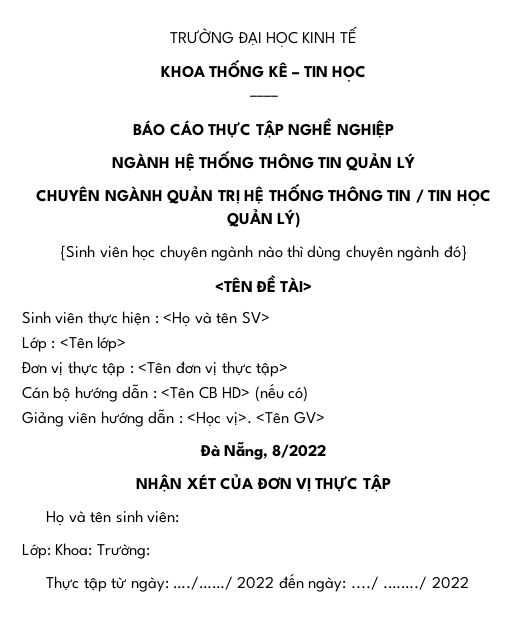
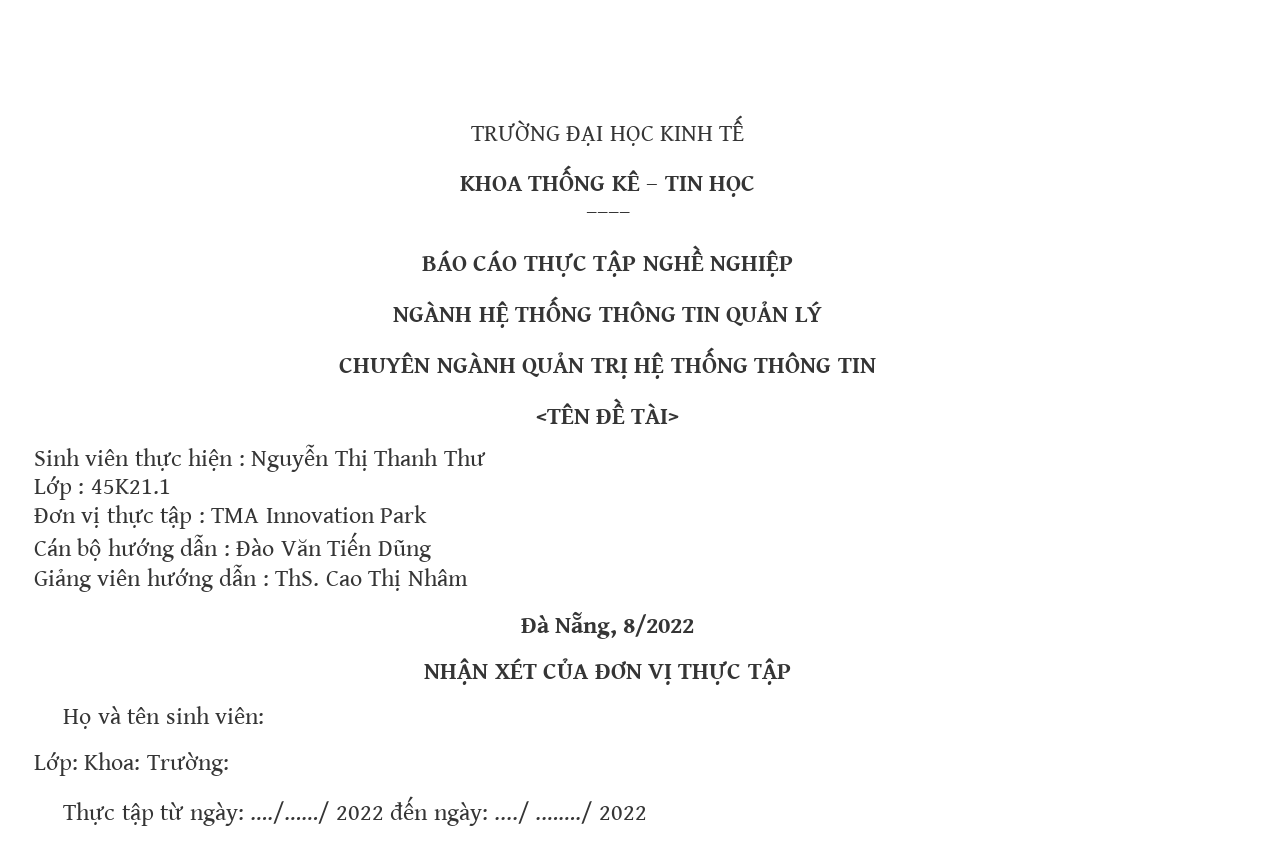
- CHUYÊN NGÀNH QUẢN TRỊ HỆ THỐNG THÔNG TIN / TIN HỌC QUẢN LÝ)
- {Sinh viên học chuyên ngành nào thì dùng chuyên ngành đó}
+ CHUYÊN NGÀNH QUẢN TRỊ HỆ THỐNG THÔNG TIN
- Sinh viên thực hiện : <Họ và tên SV>
+ Sinh viên thực hiện : Nguyễn Thị Thanh Thư
- Lớp : <Tên lớp>
+ Lớp : 45K21.1
- Đơn vị thực tập : <Tên đơn vị thực tập>
+ Đơn vị thực tập : TMA Innovation Park
- Cán bộ hướng dẫn : <Tên CB HD> (nếu có)
+ Cán bộ hướng dẫn : Đào Văn Tiến Dũng
- Giảng viên hướng dẫn : <Học vị>. <Tên GV>
+ Giảng viên hướng dẫn : ThS. Cao Thị Nhâm

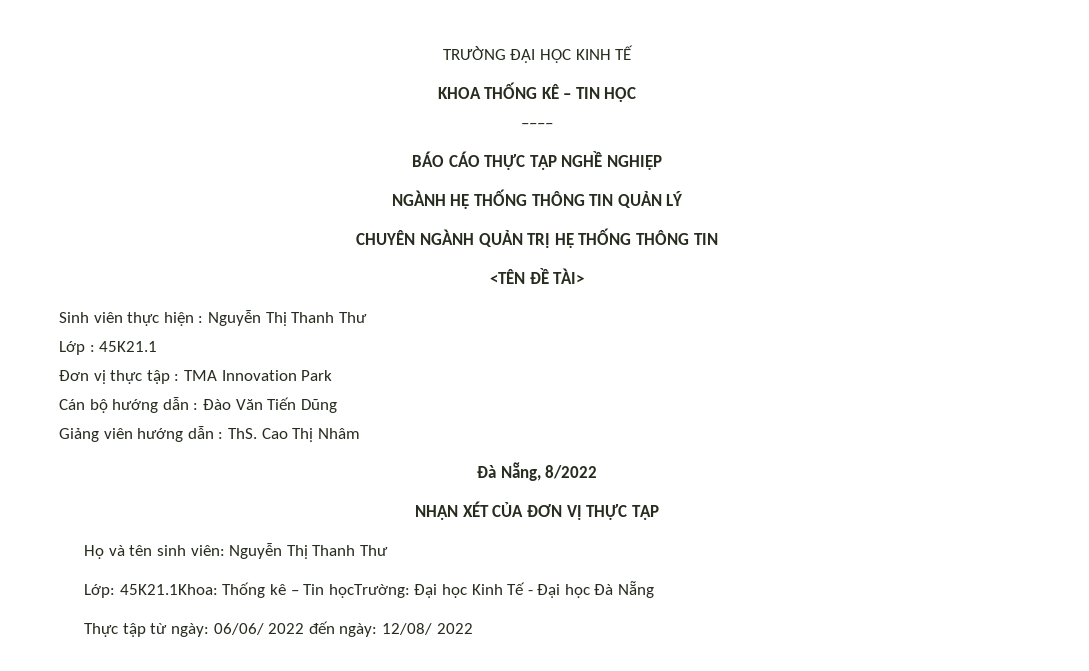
- Họ và tên sinh viên:
- Lớp: Khoa: Trường:
+ Họ và tên sinh viên: Nguyễn Thị Thanh Thư
+ Lớp: 45K21.1Khoa: Thống kê – Tin họcTrường: Đại học Kinh Tế - Đại học Đà Nẵng
- Thực tập từ ngày: …./……/ 2022 đến ngày: ..../ .……./ 2022
+ Thực tập từ ngày: 06/06/ 2022 đến ngày: 12/08/ 2022

